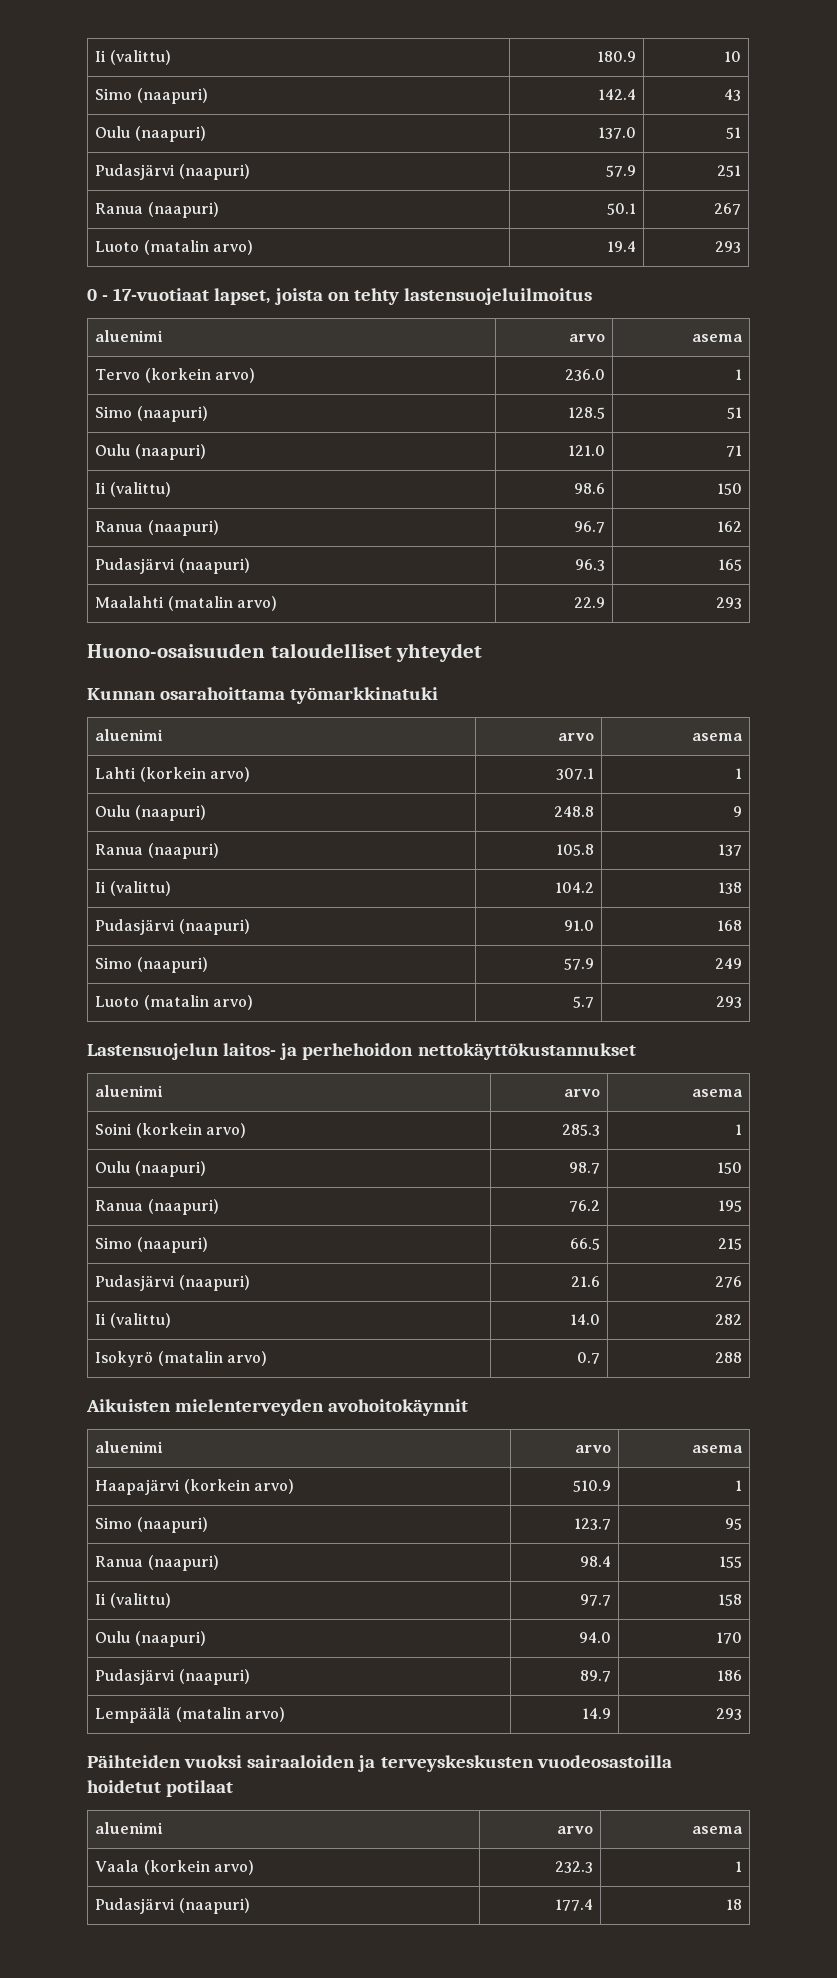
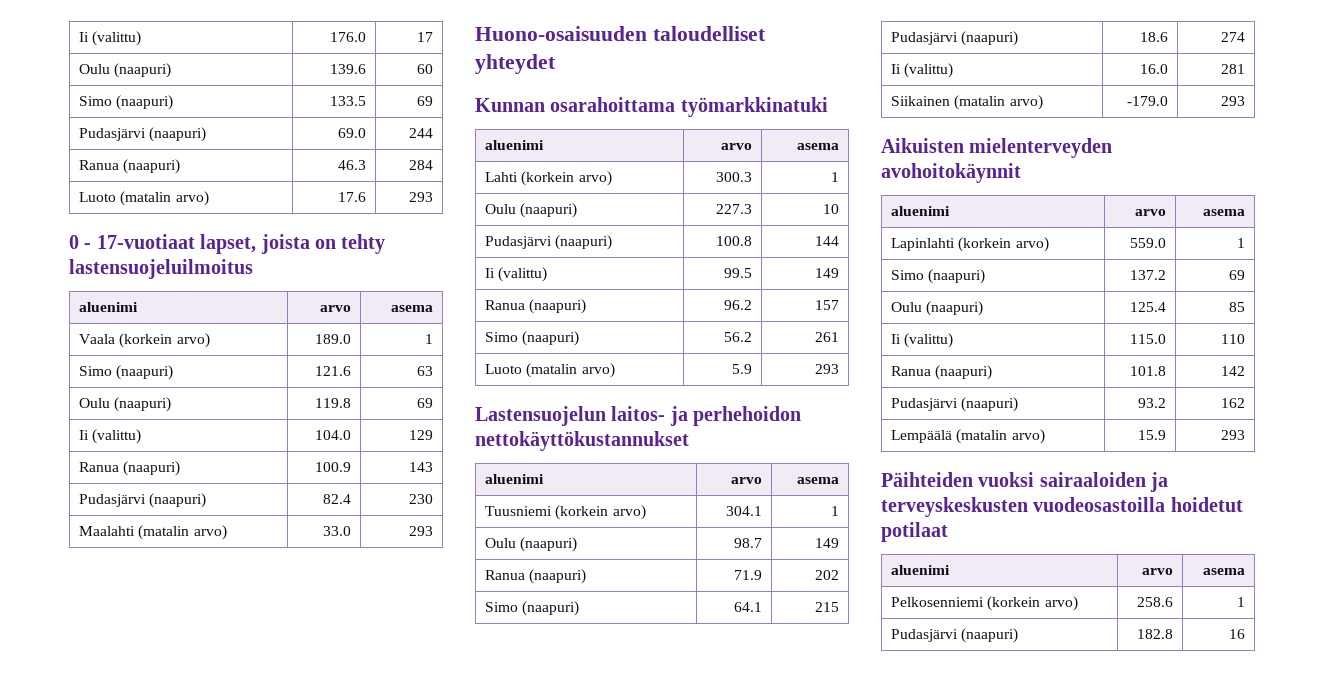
- Ii (valittu) | 180.9 | 10
- Simo (naapuri) | 142.4 | 43
- Oulu (naapuri) | 137.0 | 51
- Pudasjärvi (naapuri) | 57.9 | 251
- Ranua (naapuri) | 50.1 | 267
- Luoto (matalin arvo) | 19.4 | 293
+ Ii (valittu) | 176.0 | 17
+ Oulu (naapuri) | 139.6 | 60
+ Simo (naapuri) | 133.5 | 69
+ Pudasjärvi (naapuri) | 69.0 | 244
+ Ranua (naapuri) | 46.3 | 284
+ Luoto (matalin arvo) | 17.6 | 293
- Tervo (korkein arvo) | 236.0 | 1
- Simo (naapuri) | 128.5 | 51
- Oulu (naapuri) | 121.0 | 71
- Ii (valittu) | 98.6 | 150
- Ranua (naapuri) | 96.7 | 162
- Pudasjärvi (naapuri) | 96.3 | 165
+ Vaala (korkein arvo) | 189.0 | 1
+ Simo (naapuri) | 121.6 | 63
+ Oulu (naapuri) | 119.8 | 69
+ Ii (valittu) | 104.0 | 129
+ Ranua (naapuri) | 100.9 | 143
+ Pudasjärvi (naapuri) | 82.4 | 230
- Maalahti (matalin arvo) | 22.9 | 293
+ Maalahti (matalin arvo) | 33.0 | 293
- Lahti (korkein arvo) | 307.1 | 1
- Oulu (naapuri) | 248.8 | 9
- Ranua (naapuri) | 105.8 | 137
- Ii (valittu) | 104.2 | 138
- Pudasjärvi (naapuri) | 91.0 | 168
- Simo (naapuri) | 57.9 | 249
- Luoto (matalin arvo) | 5.7 | 293
+ Lahti (korkein arvo) | 300.3 | 1
+ Oulu (naapuri) | 227.3 | 10
+ Pudasjärvi (naapuri) | 100.8 | 144
+ Ii (valittu) | 99.5 | 149
+ Ranua (naapuri) | 96.2 | 157
+ Simo (naapuri) | 56.2 | 261
+ Luoto (matalin arvo) | 5.9 | 293
- Soini (korkein arvo) | 285.3 | 1
+ Tuusniemi (korkein arvo) | 304.1 | 1
- Oulu (naapuri) | 98.7 | 150
- Ranua (naapuri) | 76.2 | 195
- Simo (naapuri) | 66.5 | 215
+ Oulu (naapuri) | 98.7 | 149
+ Ranua (naapuri) | 71.9 | 202
+ Simo (naapuri) | 64.1 | 215
- Pudasjärvi (naapuri) | 21.6 | 276
- Ii (valittu) | 14.0 | 282
- Isokyrö (matalin arvo) | 0.7 | 288
+ Pudasjärvi (naapuri) | 18.6 | 274
+ Ii (valittu) | 16.0 | 281
+ Siikainen (matalin arvo) | -179.0 | 293
- Haapajärvi (korkein arvo) | 510.9 | 1
- Simo (naapuri) | 123.7 | 95
- Ranua (naapuri) | 98.4 | 155
- Ii (valittu) | 97.7 | 158
- Oulu (naapuri) | 94.0 | 170
- Pudasjärvi (naapuri) | 89.7 | 186
+ Lapinlahti (korkein arvo) | 559.0 | 1
+ Simo (naapuri) | 137.2 | 69
+ Oulu (naapuri) | 125.4 | 85
+ Ii (valittu) | 115.0 | 110
+ Ranua (naapuri) | 101.8 | 142
+ Pudasjärvi (naapuri) | 93.2 | 162
- Lempäälä (matalin arvo) | 14.9 | 293
+ Lempäälä (matalin arvo) | 15.9 | 293
- Vaala (korkein arvo) | 232.3 | 1
+ Pelkosenniemi (korkein arvo) | 258.6 | 1
- Pudasjärvi (naapuri) | 177.4 | 18
+ Pudasjärvi (naapuri) | 182.8 | 16

